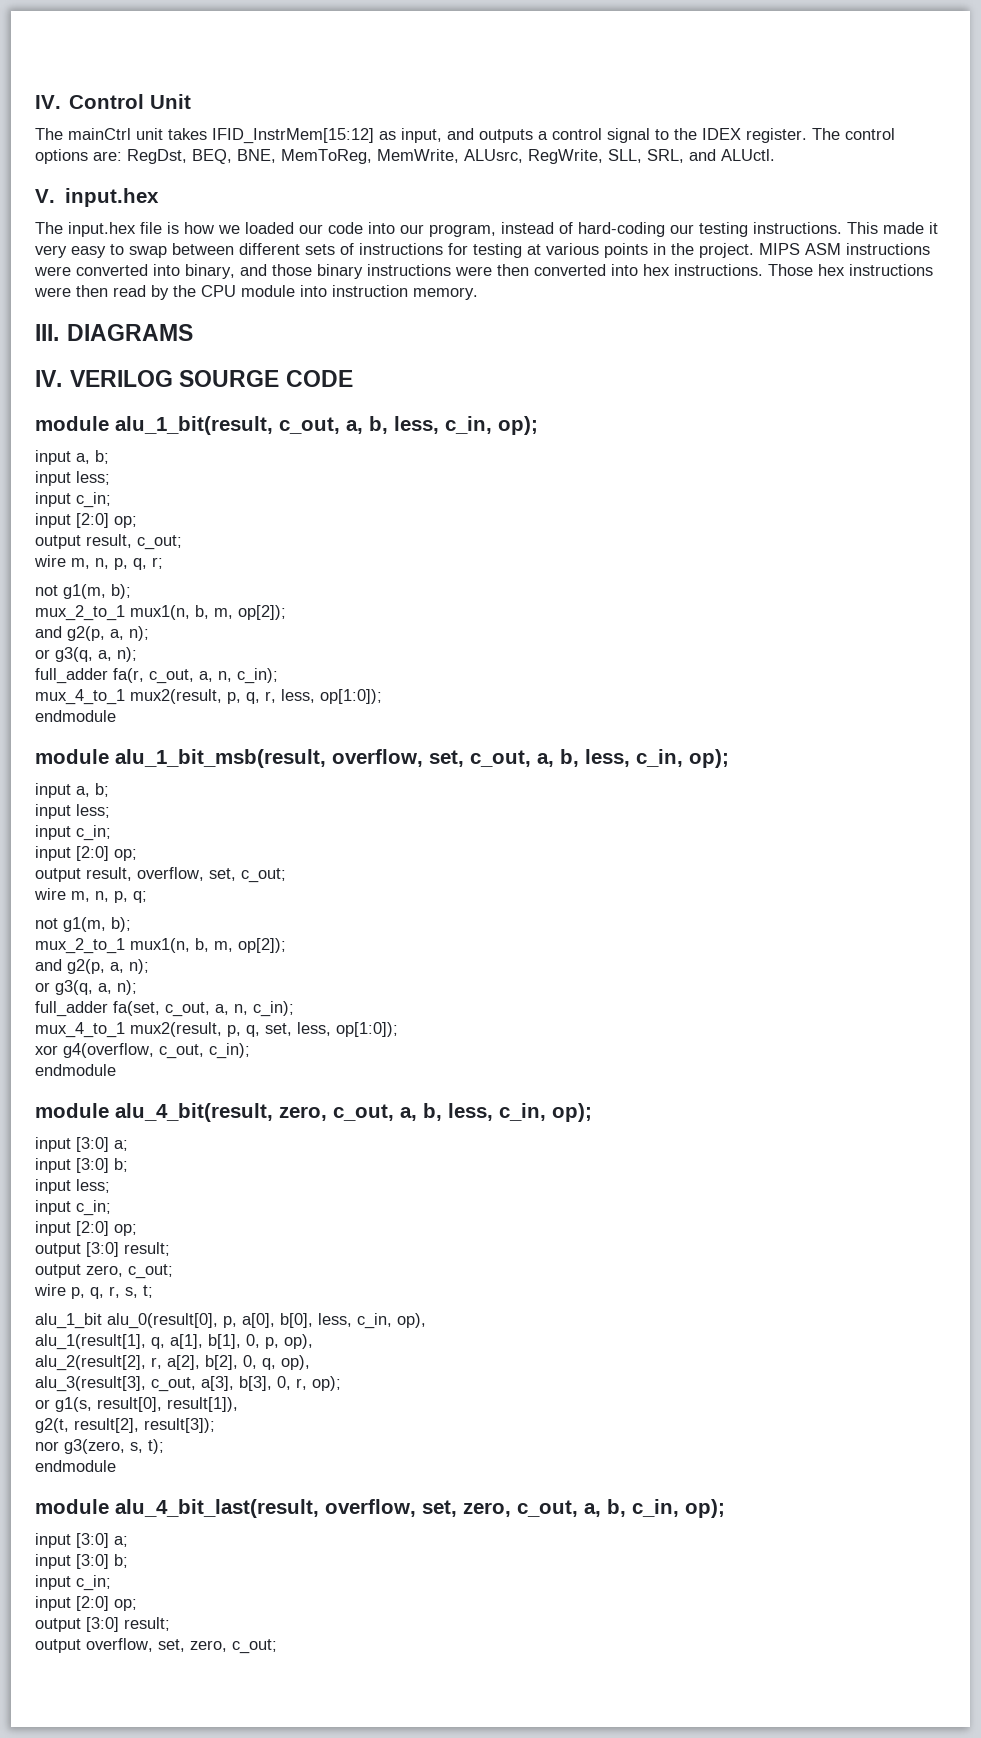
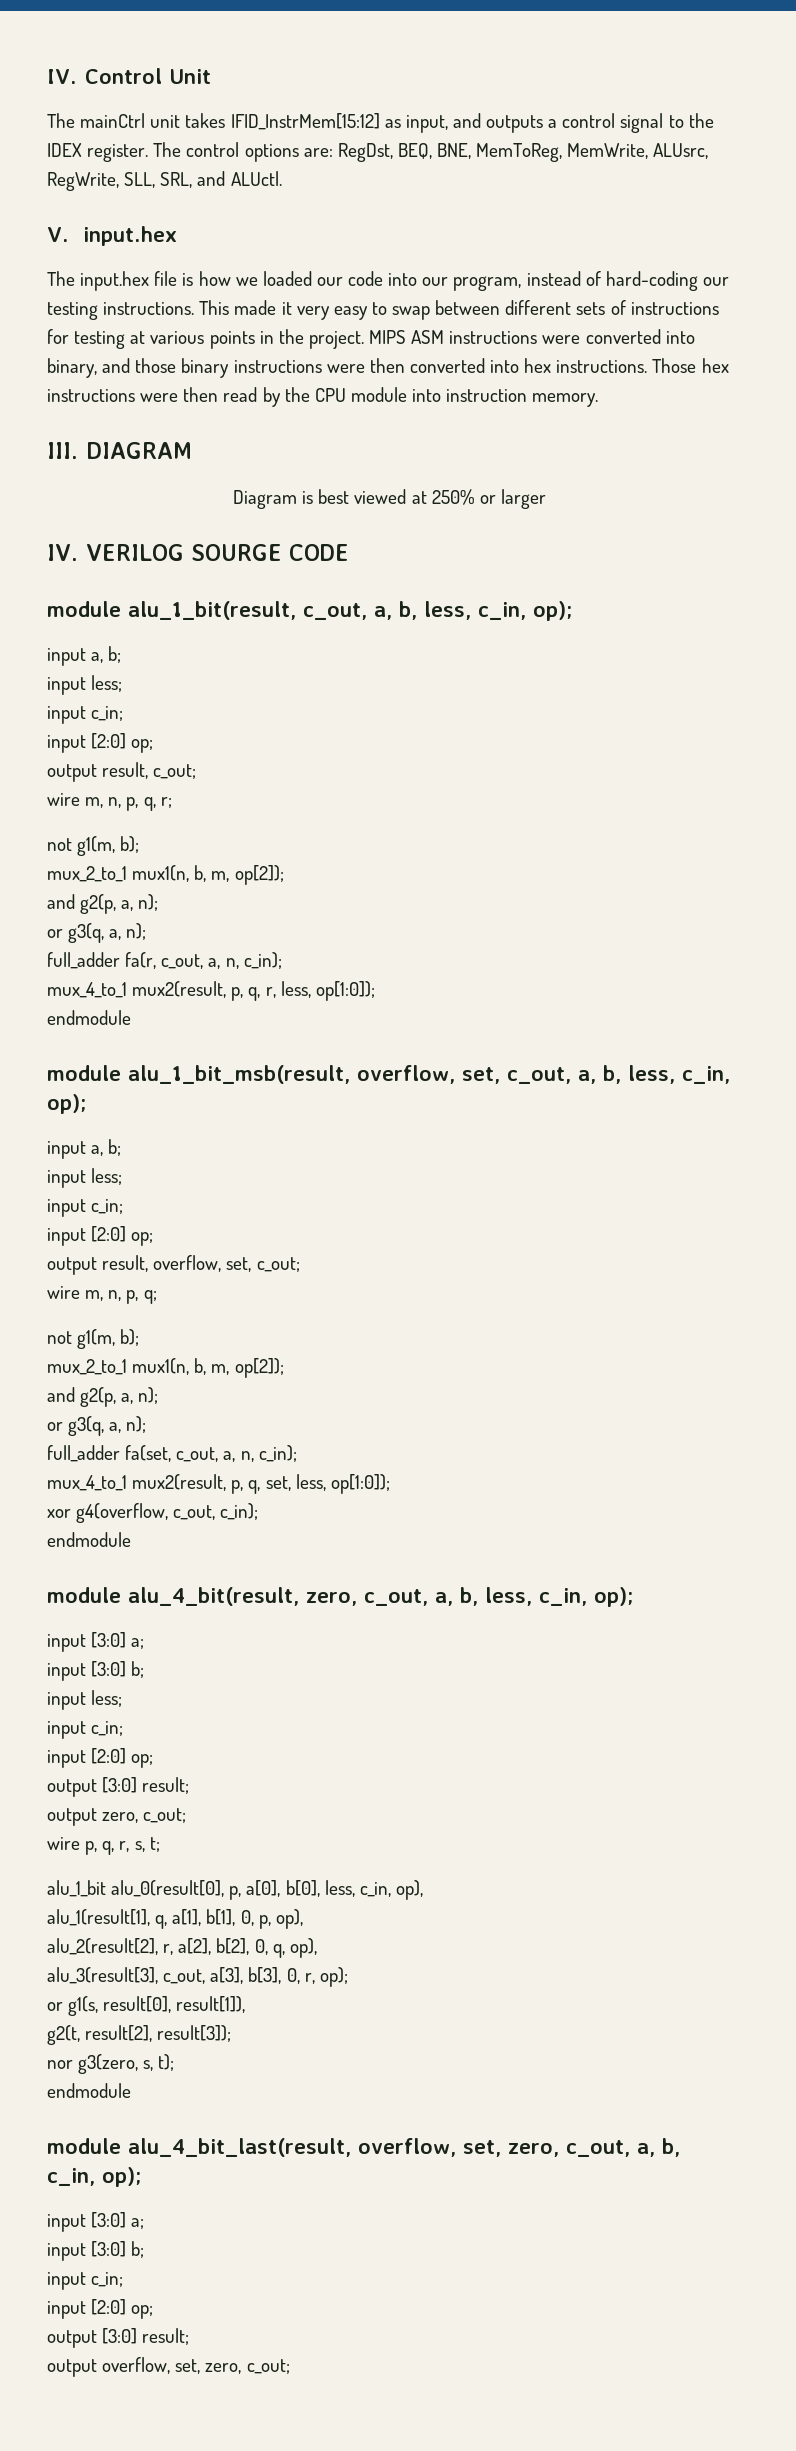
- III. DIAGRAMS
+ III. DIAGRAM
+ Diagram is best viewed at 250% or larger

